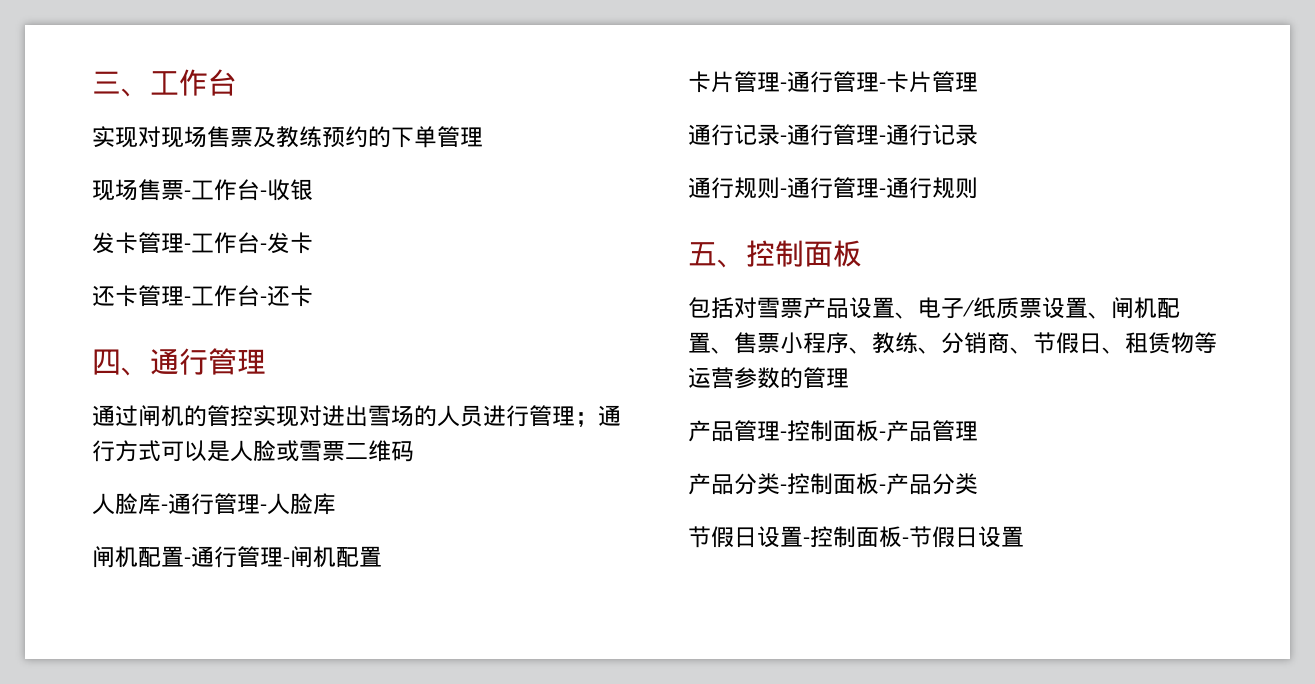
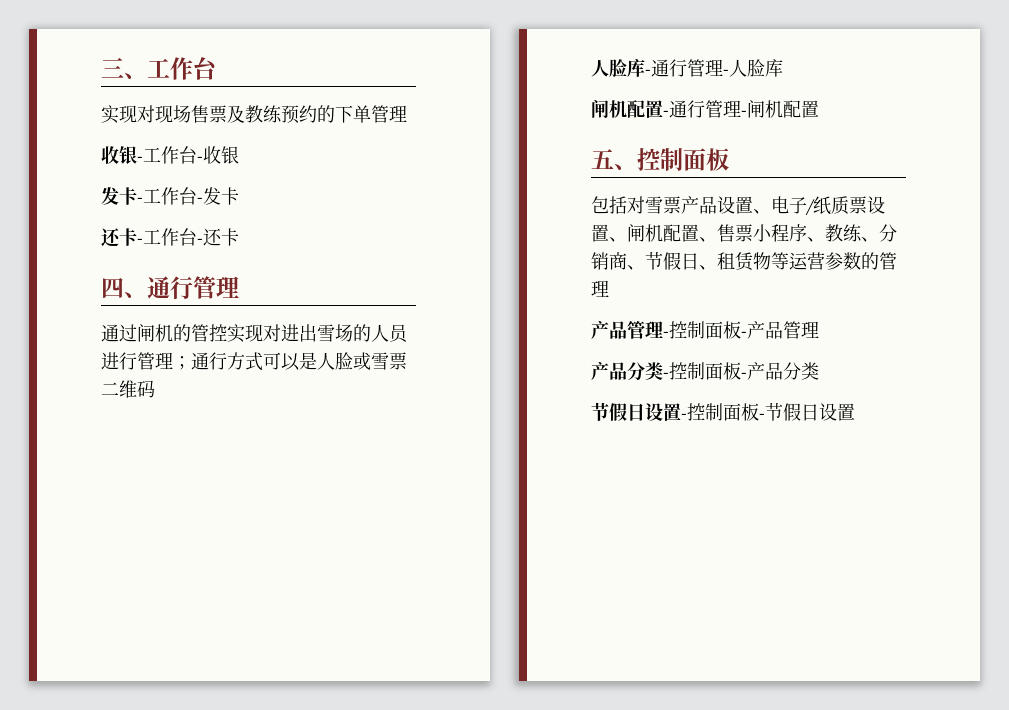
- 现场售票-工作台-收银
+ 收银-工作台-收银
- 发卡管理-工作台-发卡
+ 发卡-工作台-发卡
- 还卡管理-工作台-还卡
+ 还卡-工作台-还卡
- 卡片管理-通行管理-卡片管理
- 通行记录-通行管理-通行记录
- 通行规则-通行管理-通行规则

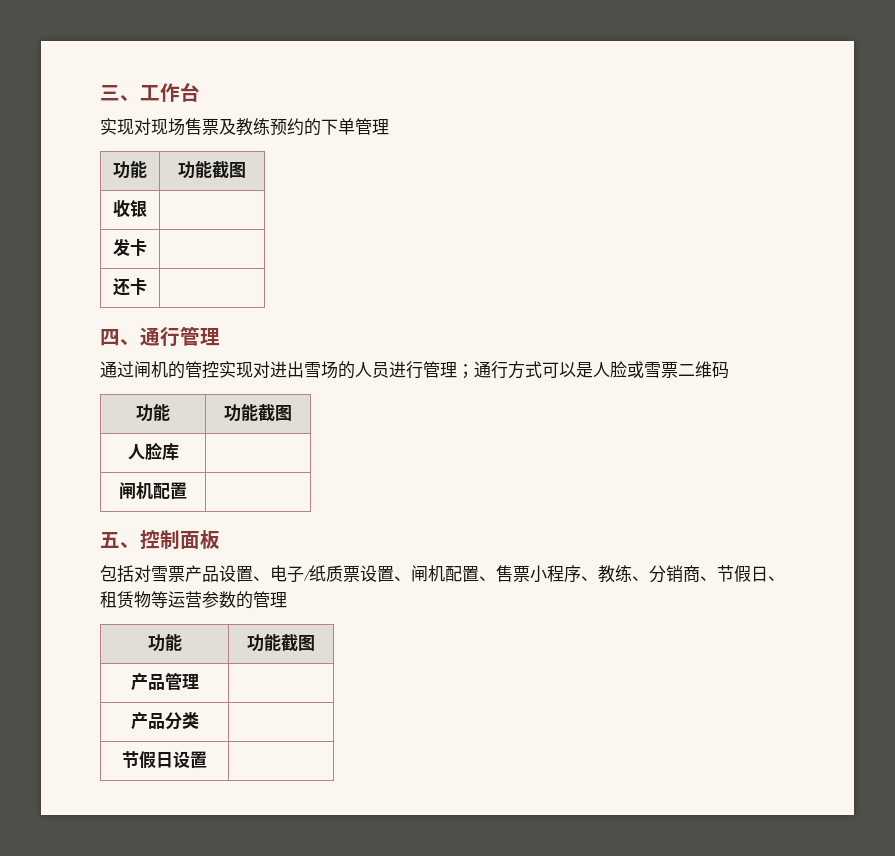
  实现对现场售票及教练预约的下单管理
- 收银-工作台-收银
- 发卡-工作台-发卡
- 还卡-工作台-还卡
+ 功能 | 功能截图
+ 收银 |
+ 发卡 |
+ 还卡 |
  通过闸机的管控实现对进出雪场的人员进行管理；通行方式可以是人脸或雪票二维码
- 人脸库-通行管理-人脸库
- 闸机配置-通行管理-闸机配置
+ 功能 | 功能截图
+ 人脸库 |
+ 闸机配置 |
  包括对雪票产品设置、电子/纸质票设置、闸机配置、售票小程序、教练、分销商、节假日、租赁物等运营参数的管理
- 产品管理-控制面板-产品管理
- 产品分类-控制面板-产品分类
- 节假日设置-控制面板-节假日设置
+ 功能 | 功能截图
+ 产品管理 |
+ 产品分类 |
+ 节假日设置 |

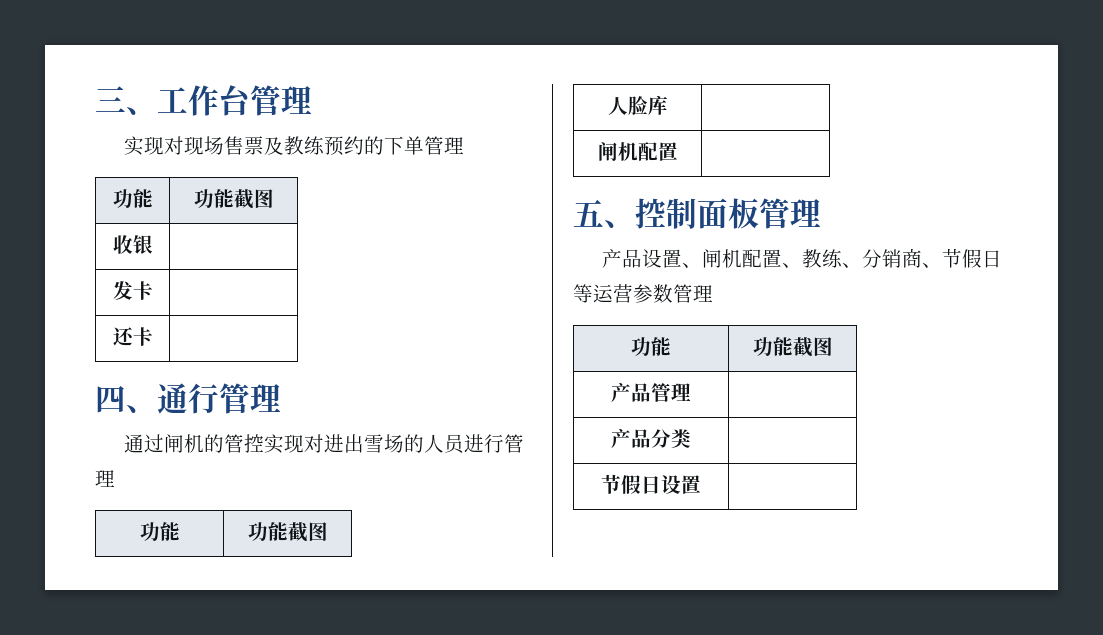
- 三、工作台
+ 三、工作台管理
- 通过闸机的管控实现对进出雪场的人员进行管理；通行方式可以是人脸或雪票二维码
+ 通过闸机的管控实现对进出雪场的人员进行管理
- 五、控制面板
- 包括对雪票产品设置、电子/纸质票设置、闸机配置、售票小程序、教练、分销商、节假日、租赁物等运营参数的管理
+ 五、控制面板管理
+ 产品设置、闸机配置、教练、分销商、节假日等运营参数管理

